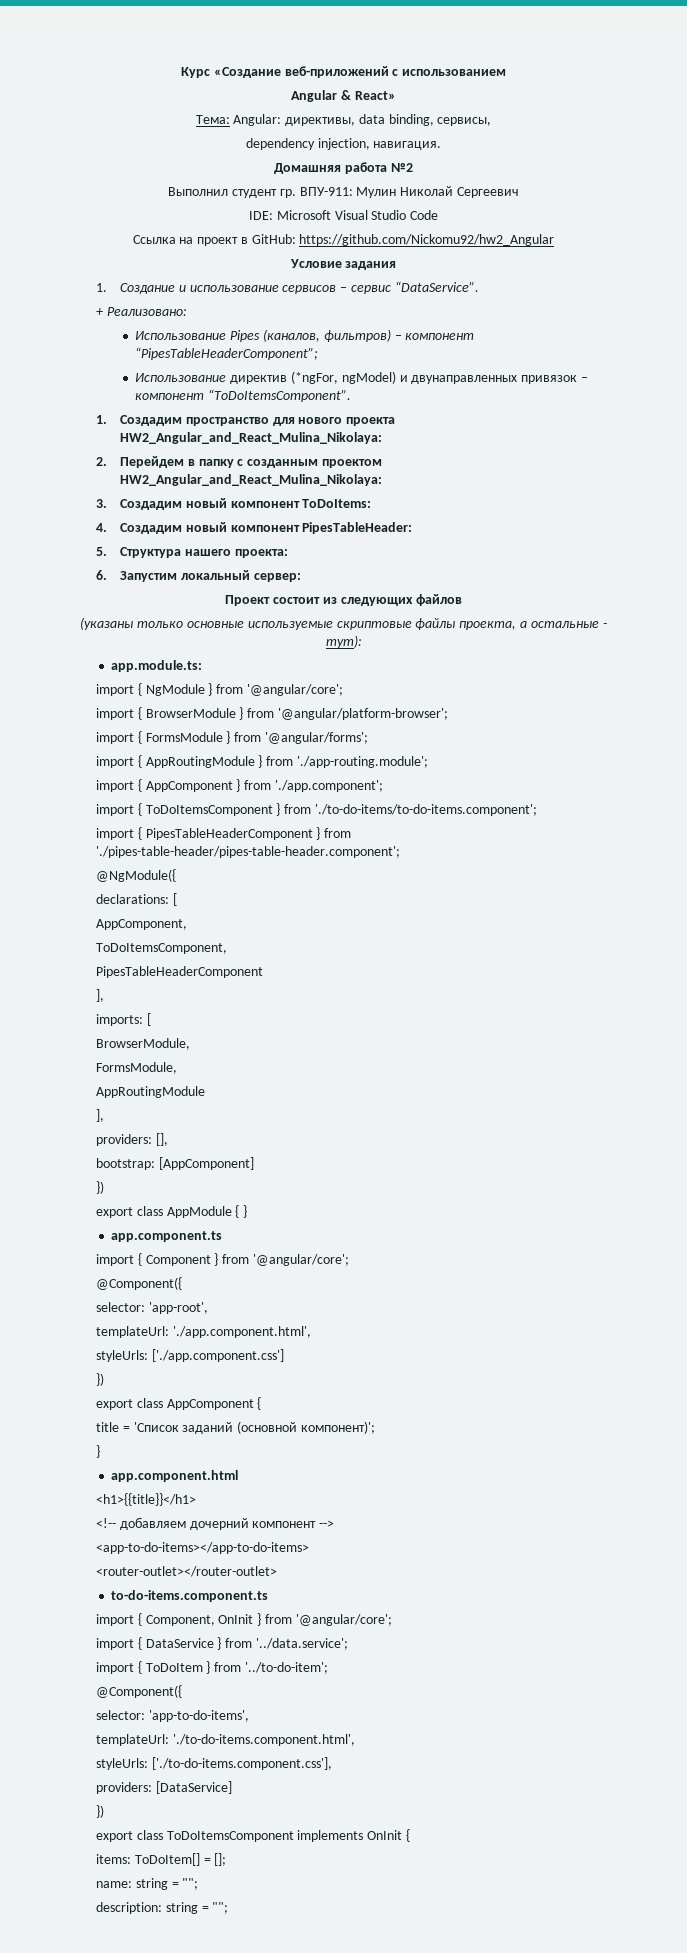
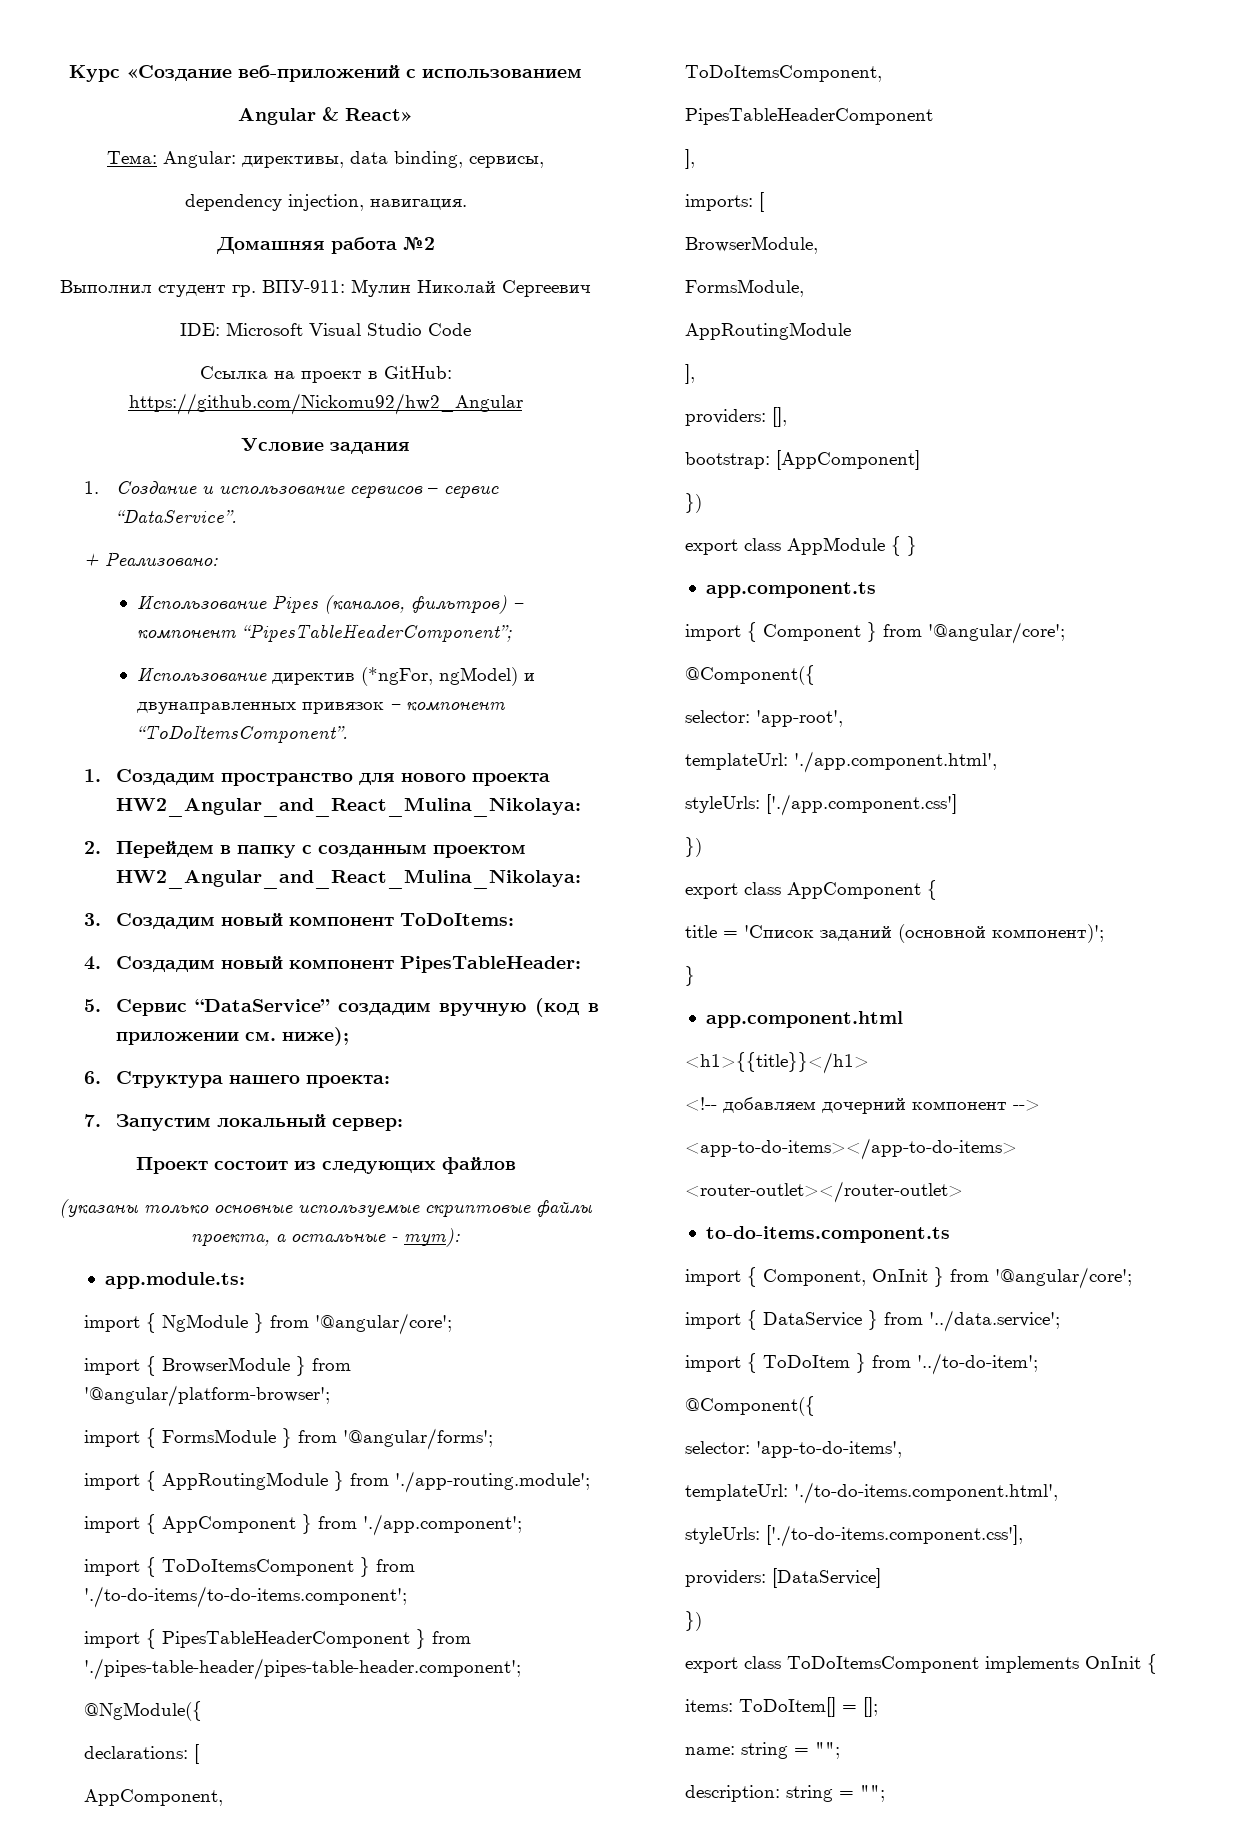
- 5. Структура нашего проекта:
+ 5. Сервис “DataService” создадим вручную (код в приложении см. ниже);
+ 6. Структура нашего проекта:
- 6. Запустим локальный сервер:
+ 7. Запустим локальный сервер:

